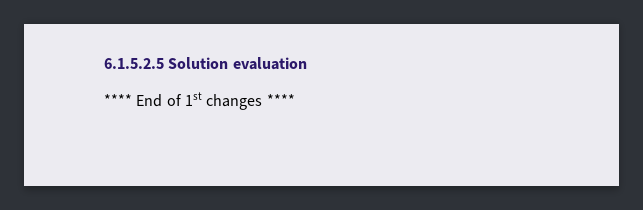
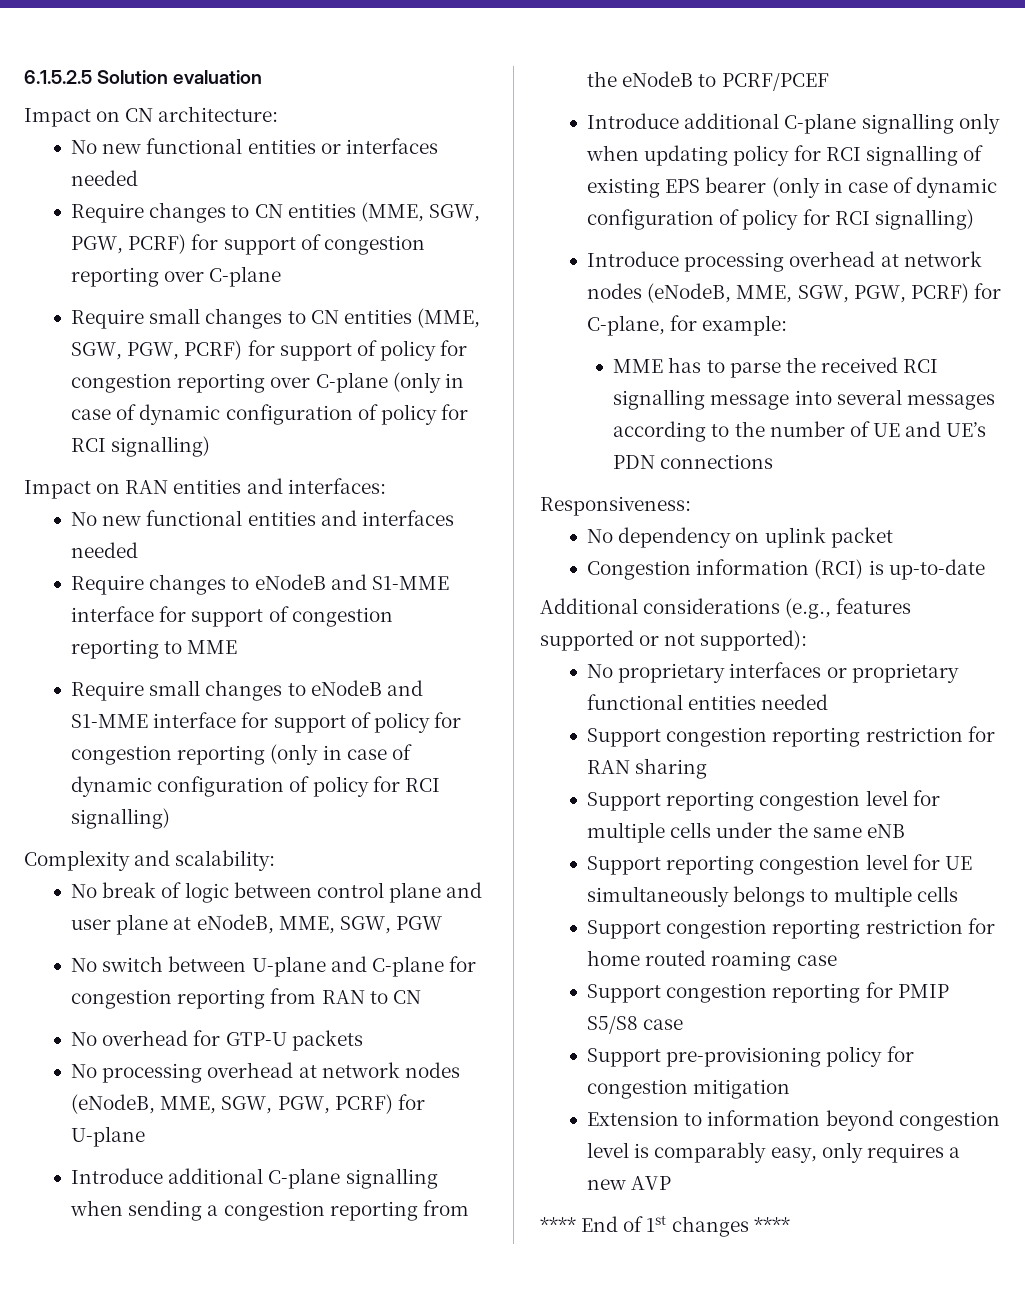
+ Impact on CN architecture:
+ No new functional entities or interfaces needed
+ Require changes to CN entities (MME, SGW, PGW, PCRF) for support of congestion reporting over C-plane
+ Require small changes to CN entities (MME, SGW, PGW, PCRF) for support of policy for congestion reporting over C-plane (only in case of dynamic configuration of policy for RCI signalling)
+ Impact on RAN entities and interfaces:
+ No new functional entities and interfaces needed
+ Require changes to eNodeB and S1-MME interface for support of congestion reporting to MME
+ Require small changes to eNodeB and S1-MME interface for support of policy for congestion reporting (only in case of dynamic configuration of policy for RCI signalling)
+ Complexity and scalability:
+ No break of logic between control plane and user plane at eNodeB, MME, SGW, PGW
+ No switch between U-plane and C-plane for congestion reporting from RAN to CN
+ No overhead for GTP-U packets
+ No processing overhead at network nodes (eNodeB, MME, SGW, PGW, PCRF) for U-plane
+ Introduce additional C-plane signalling when sending a congestion reporting from the eNodeB to PCRF/PCEF
+ Introduce additional C-plane signalling only when updating policy for RCI signalling of existing EPS bearer (only in case of dynamic configuration of policy for RCI signalling)
+ Introduce processing overhead at network nodes (eNodeB, MME, SGW, PGW, PCRF) for C-plane, for example:
+ MME has to parse the received RCI signalling message into several messages according to the number of UE and UE’s PDN connections
+ Responsiveness:
+ No dependency on uplink packet
+ Congestion information (RCI) is up-to-date
+ Additional considerations (e.g., features supported or not supported):
+ No proprietary interfaces or proprietary functional entities needed
+ Support congestion reporting restriction for RAN sharing
+ Support reporting congestion level for multiple cells under the same eNB
+ Support reporting congestion level for UE simultaneously belongs to multiple cells
+ Support congestion reporting restriction for home routed roaming case
+ Support congestion reporting for PMIP S5/S8 case
+ Support pre-provisioning policy for congestion mitigation
+ Extension to information beyond congestion level is comparably easy, only requires a new AVP

